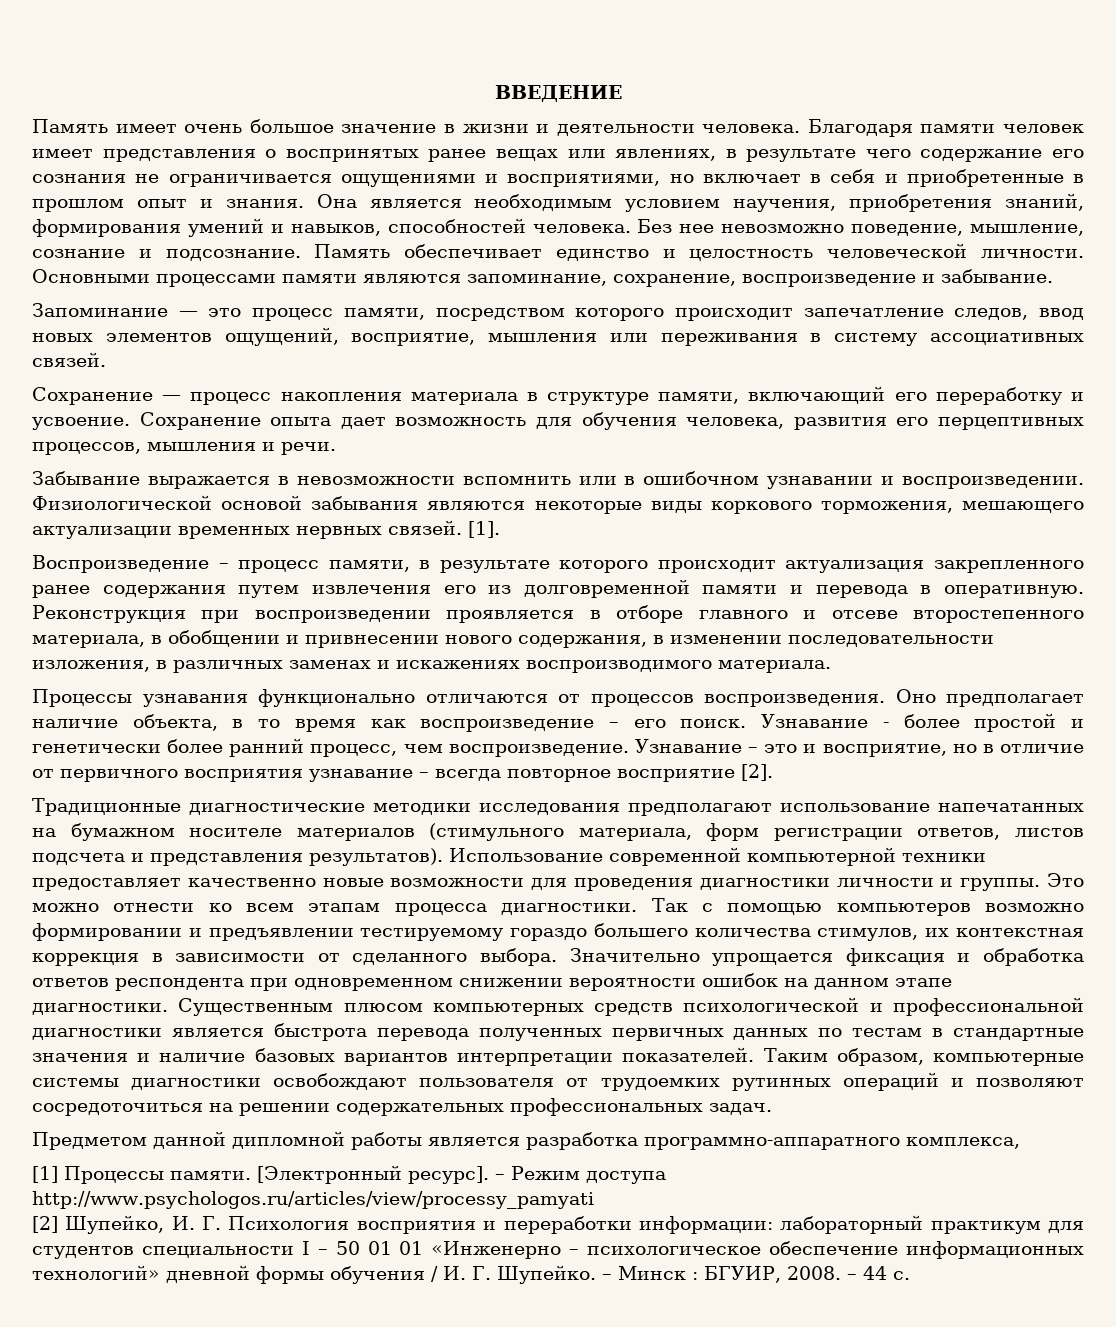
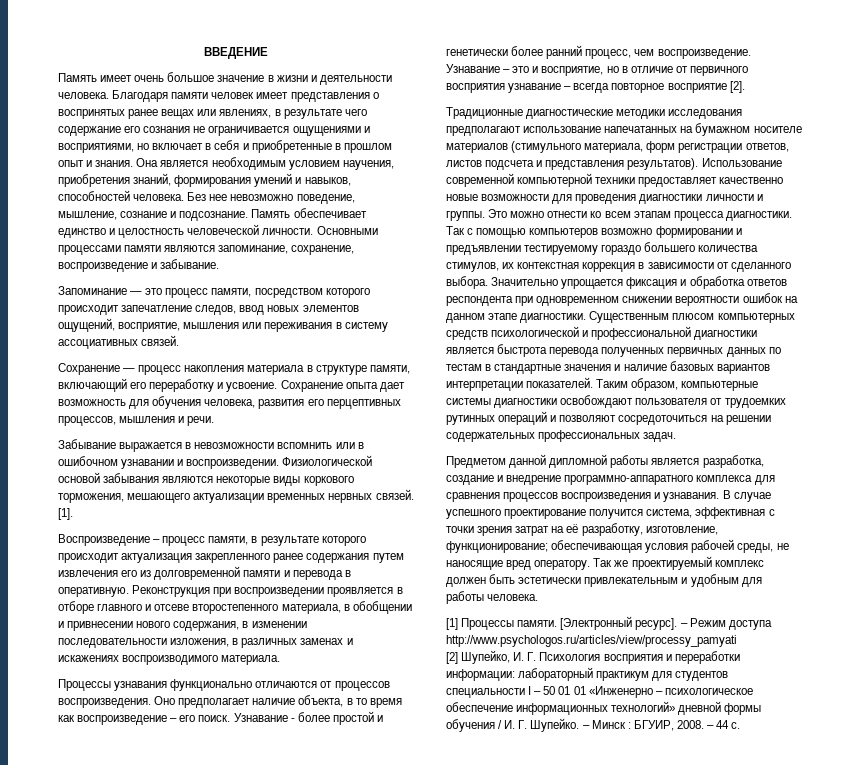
- Предметом данной дипломной работы является разработка программно-аппаратного комплекса,
+ Предметом данной дипломной работы является разработка, создание и внедрение программно-аппаратного комплекса для сравнения процессов воспроизведения и узнавания. В случае успешного проектирование получится система, эффективная с точки зрения затрат на её разработку, изготовление, функционирование; обеспечивающая условия рабочей среды, не наносящие вред оператору. Так же проектируемый комплекс должен быть эстетически привлекательным и удобным для работы человека.

